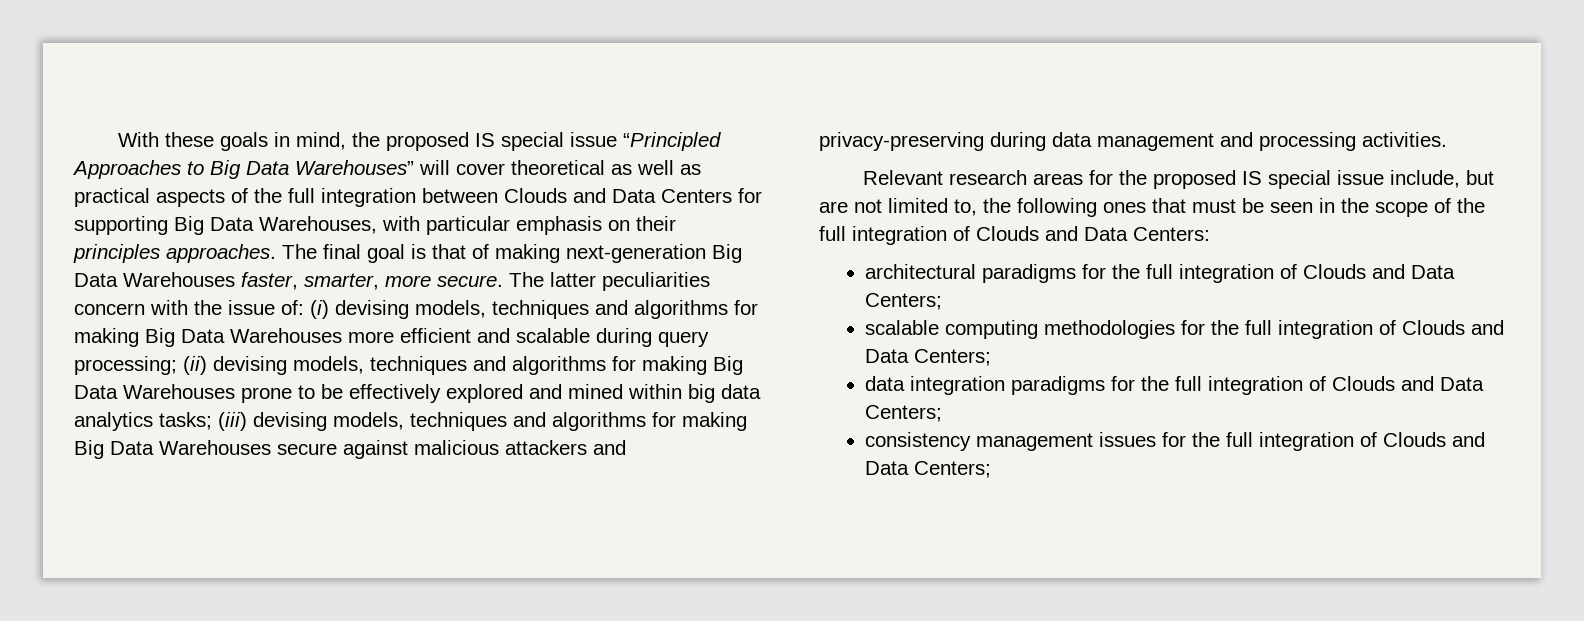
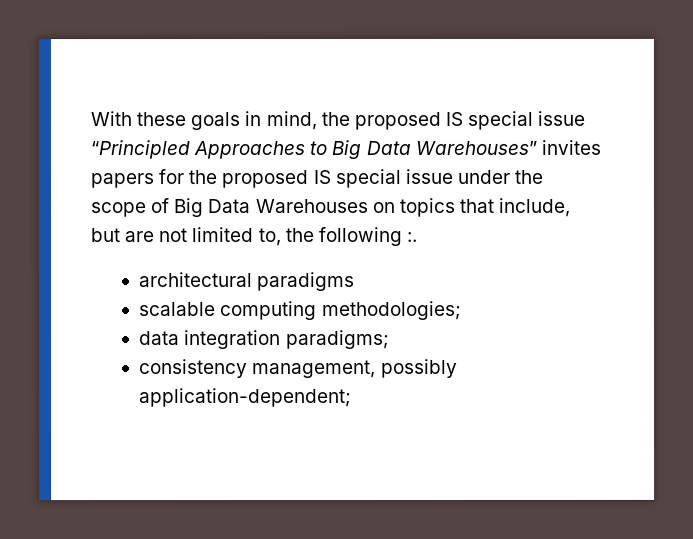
- With these goals in mind, the proposed IS special issue “Principled Approaches to Big Data Warehouses” will cover theoretical as well as practical aspects of the full integration between Clouds and Data Centers for supporting Big Data Warehouses, with particular emphasis on their principles approaches. The final goal is that of making next-generation Big Data Warehouses faster, smarter, more secure. The latter peculiarities concern with the issue of: (i) devising models, techniques and algorithms for making Big Data Warehouses more efficient and scalable during query processing; (ii) devising models, techniques and algorithms for making Big Data Warehouses prone to be effectively explored and mined within big data analytics tasks; (iii) devising models, techniques and algorithms for making Big Data Warehouses secure against malicious attackers and privacy-preserving during data management and processing activities.
- Relevant research areas for the proposed IS special issue include, but are not limited to, the following ones that must be seen in the scope of the full integration of Clouds and Data Centers:
- architectural paradigms for the full integration of Clouds and Data Centers;
- scalable computing methodologies for the full integration of Clouds and Data Centers;
- data integration paradigms for the full integration of Clouds and Data Centers;
- consistency management issues for the full integration of Clouds and Data Centers;
+ With these goals in mind, the proposed IS special issue “Principled Approaches to Big Data Warehouses” invites papers for the proposed IS special issue under the scope of Big Data Warehouses on topics that include, but are not limited to, the following :.
+ architectural paradigms
+ scalable computing methodologies;
+ data integration paradigms;
+ consistency management, possibly application-dependent;

